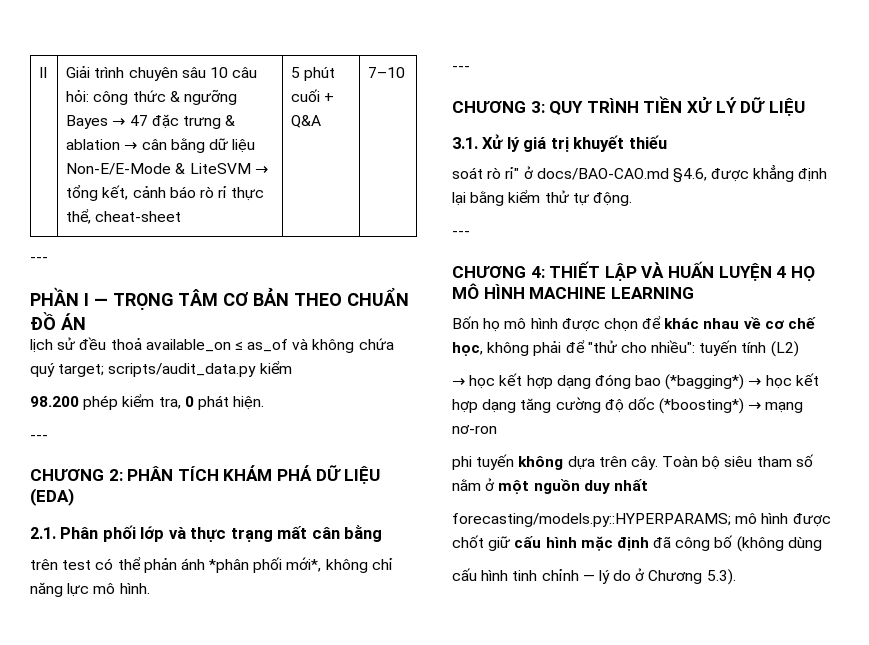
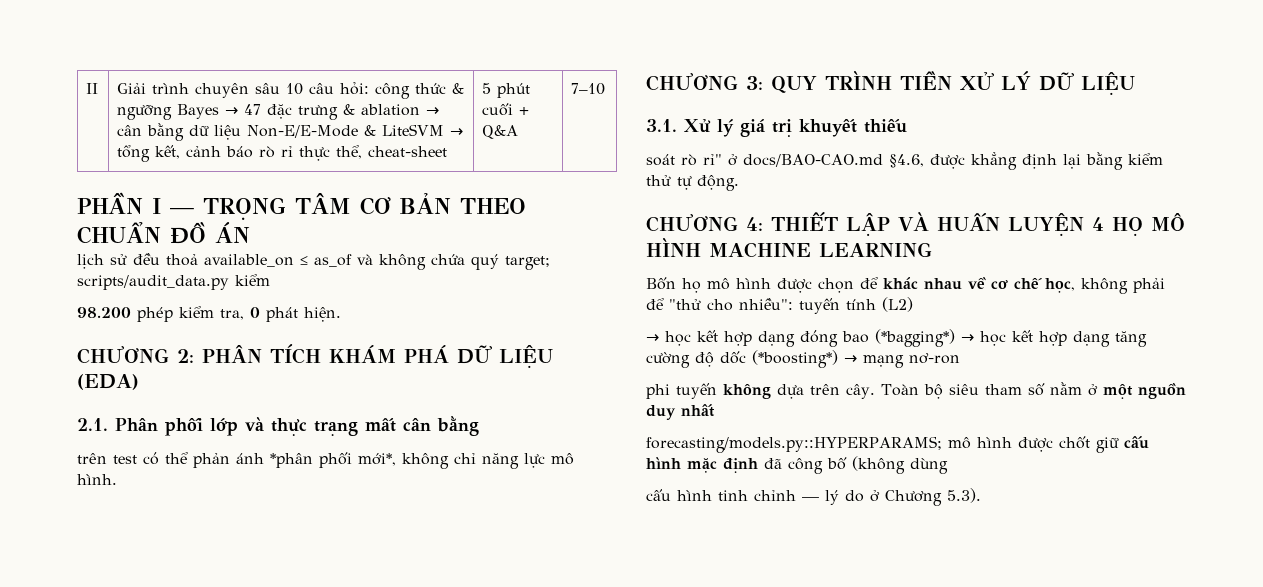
  7–10
- ---
  98.200 phép kiểm tra, 0 phát hiện.
- ---
  trên test có thể phản ánh *phân phối mới*, không chỉ năng lực mô hình.
- ---
  soát rò rỉ" ở docs/BAO-CAO.md §4.6, được khẳng định lại bằng kiểm thử tự động.
- ---

